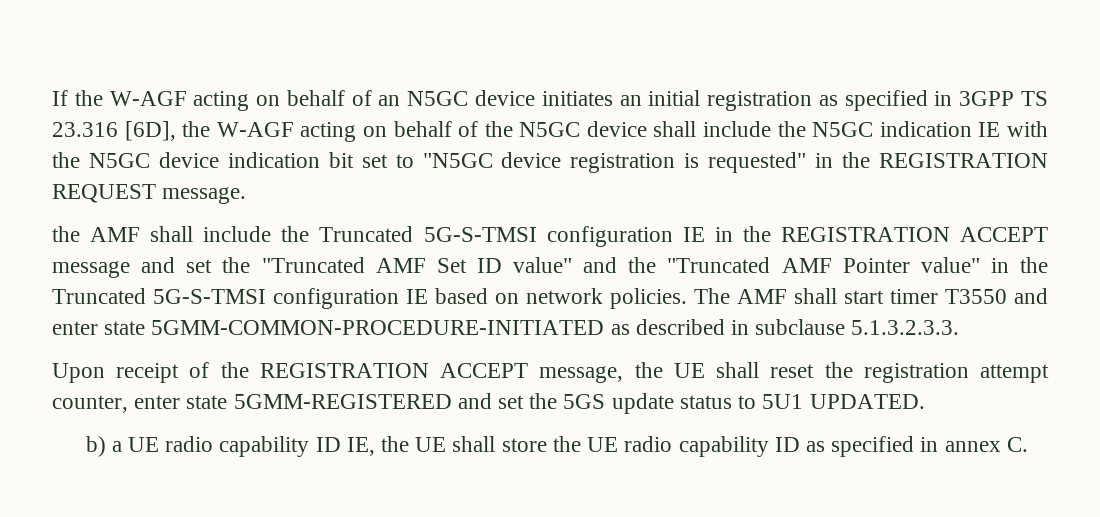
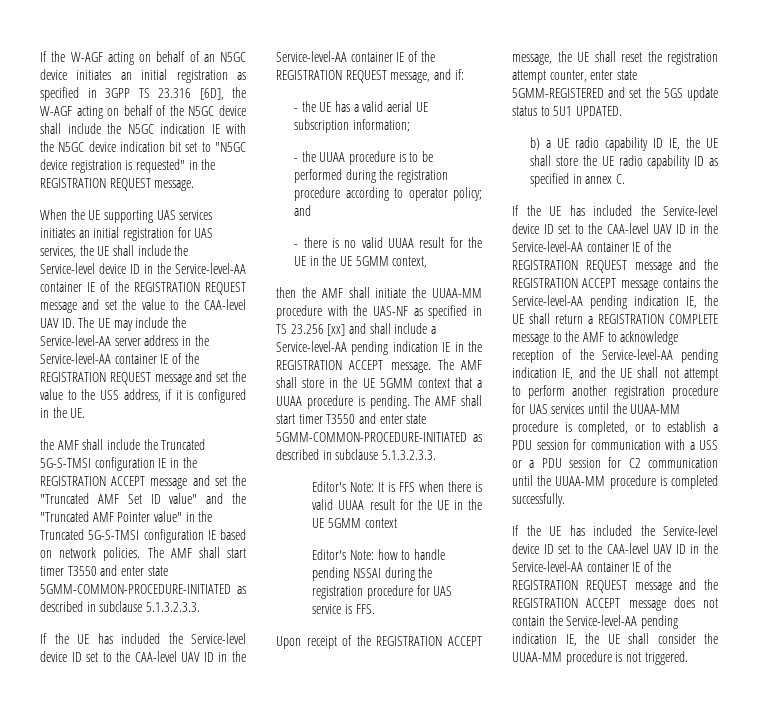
+ When the UE supporting UAS services initiates an initial registration for UAS services, the UE shall include the Service-level device ID in the Service-level-AA container IE of the REGISTRATION REQUEST message and set the value to the CAA-level UAV ID. The UE may include the Service-level-AA server address in the Service-level-AA container IE of the REGISTRATION REQUEST message and set the value to the USS address, if it is configured in the UE.
+ If the UE has included the Service-level device ID set to the CAA-level UAV ID in the Service-level-AA container IE of the REGISTRATION REQUEST message, and if:
+ - the UE has a valid aerial UE subscription information;
+ - the UUAA procedure is to be performed during the registration procedure according to operator policy; and
+ - there is no valid UUAA result for the UE in the UE 5GMM context,
+ then the AMF shall initiate the UUAA-MM procedure with the UAS-NF as specified in TS 23.256 [xx] and shall include a Service-level-AA pending indication IE in the REGISTRATION ACCEPT message. The AMF shall store in the UE 5GMM context that a UUAA procedure is pending. The AMF shall start timer T3550 and enter state 5GMM-COMMON-PROCEDURE-INITIATED as described in subclause 5.1.3.2.3.3.
+ Editor's Note: It is FFS when there is valid UUAA result for the UE in the UE 5GMM context
+ Editor's Note: how to handle pending NSSAI during the registration procedure for UAS service is FFS.
+ If the UE has included the Service-level device ID set to the CAA-level UAV ID in the Service-level-AA container IE of the REGISTRATION REQUEST message and the REGISTRATION ACCEPT message contains the Service-level-AA pending indication IE, the UE shall return a REGISTRATION COMPLETE message to the AMF to acknowledge reception of the Service-level-AA pending indication IE, and the UE shall not attempt to perform another registration procedure for UAS services until the UUAA-MM procedure is completed, or to establish a PDU session for communication with a USS or a PDU session for C2 communication until the UUAA-MM procedure is completed successfully.
+ If the UE has included the Service-level device ID set to the CAA-level UAV ID in the Service-level-AA container IE of the REGISTRATION REQUEST message and the REGISTRATION ACCEPT message does not contain the Service-level-AA pending indication IE, the UE shall consider the UUAA-MM procedure is not triggered.

